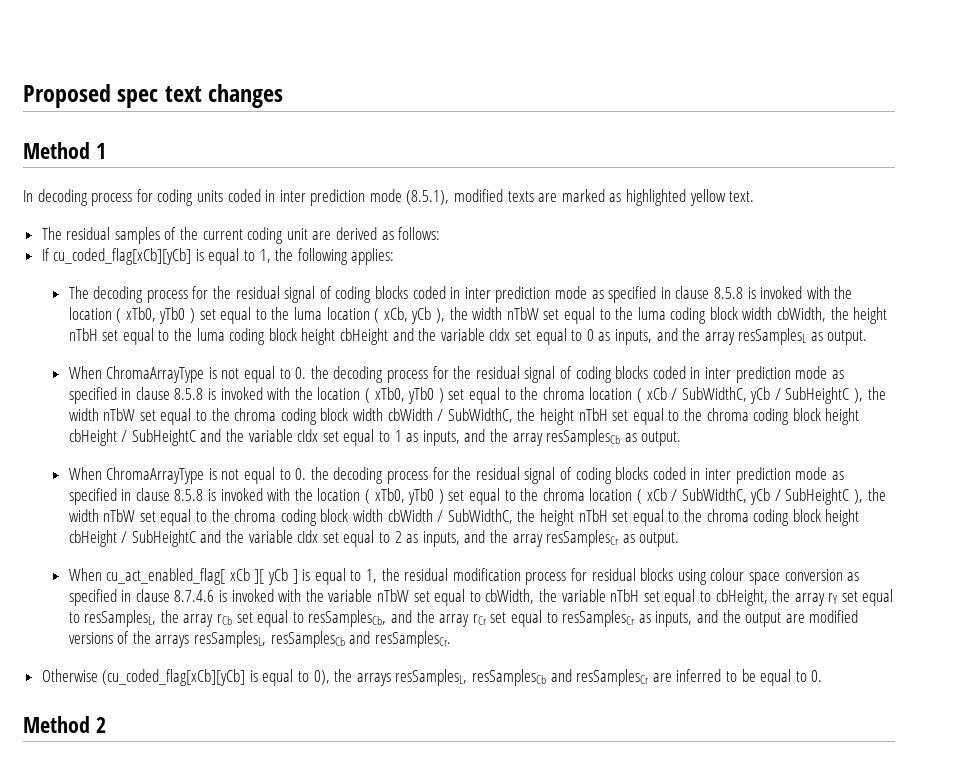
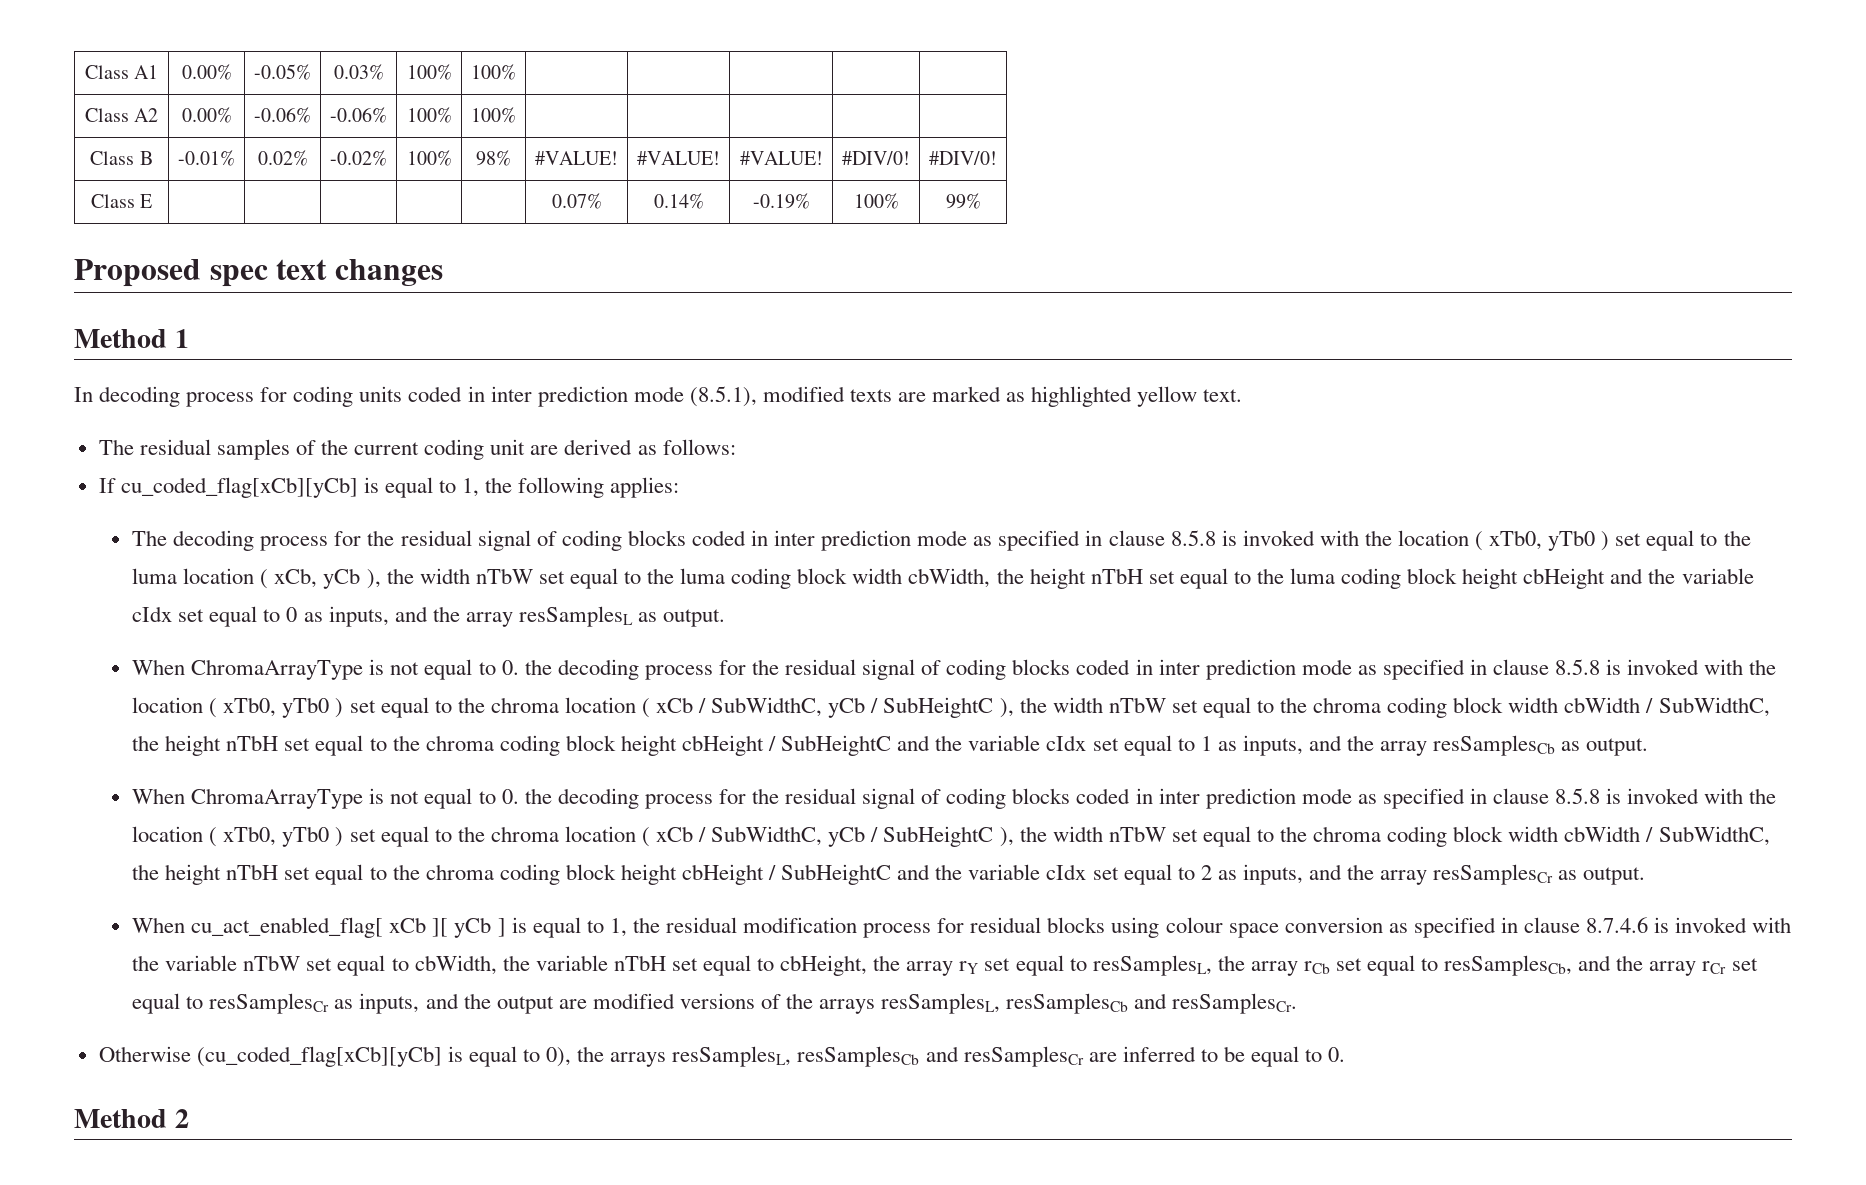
+ Class A1 | 0.00% | -0.05% | 0.03% | 100% | 100% | | | | |
+ Class A2 | 0.00% | -0.06% | -0.06% | 100% | 100% | | | | |
+ Class B | -0.01% | 0.02% | -0.02% | 100% | 98% | #VALUE! | #VALUE! | #VALUE! | #DIV/0! | #DIV/0!
+ Class E | | | | | | 0.07% | 0.14% | -0.19% | 100% | 99%

